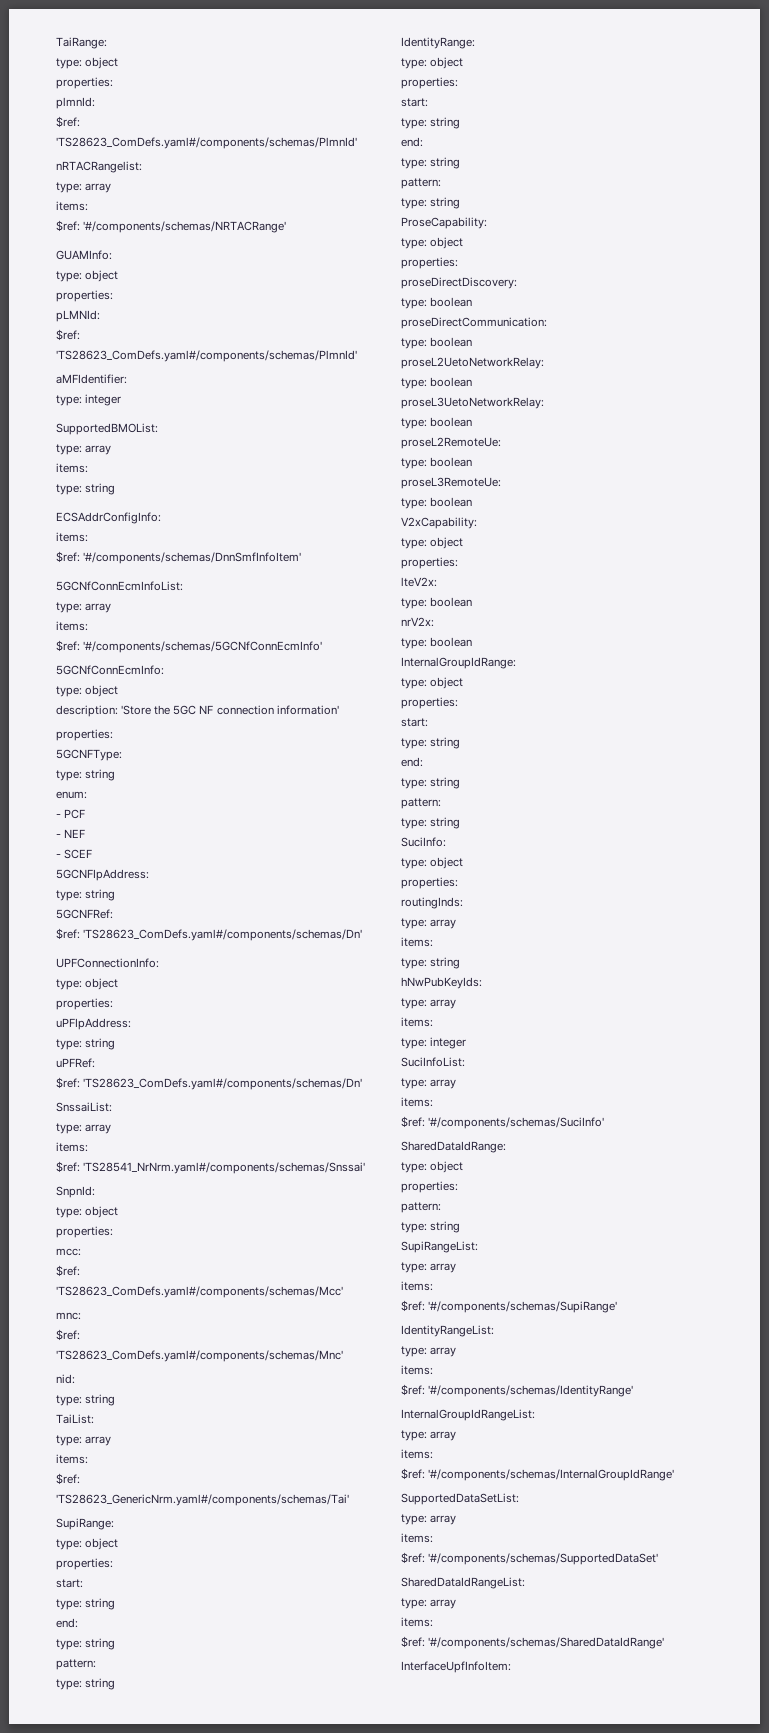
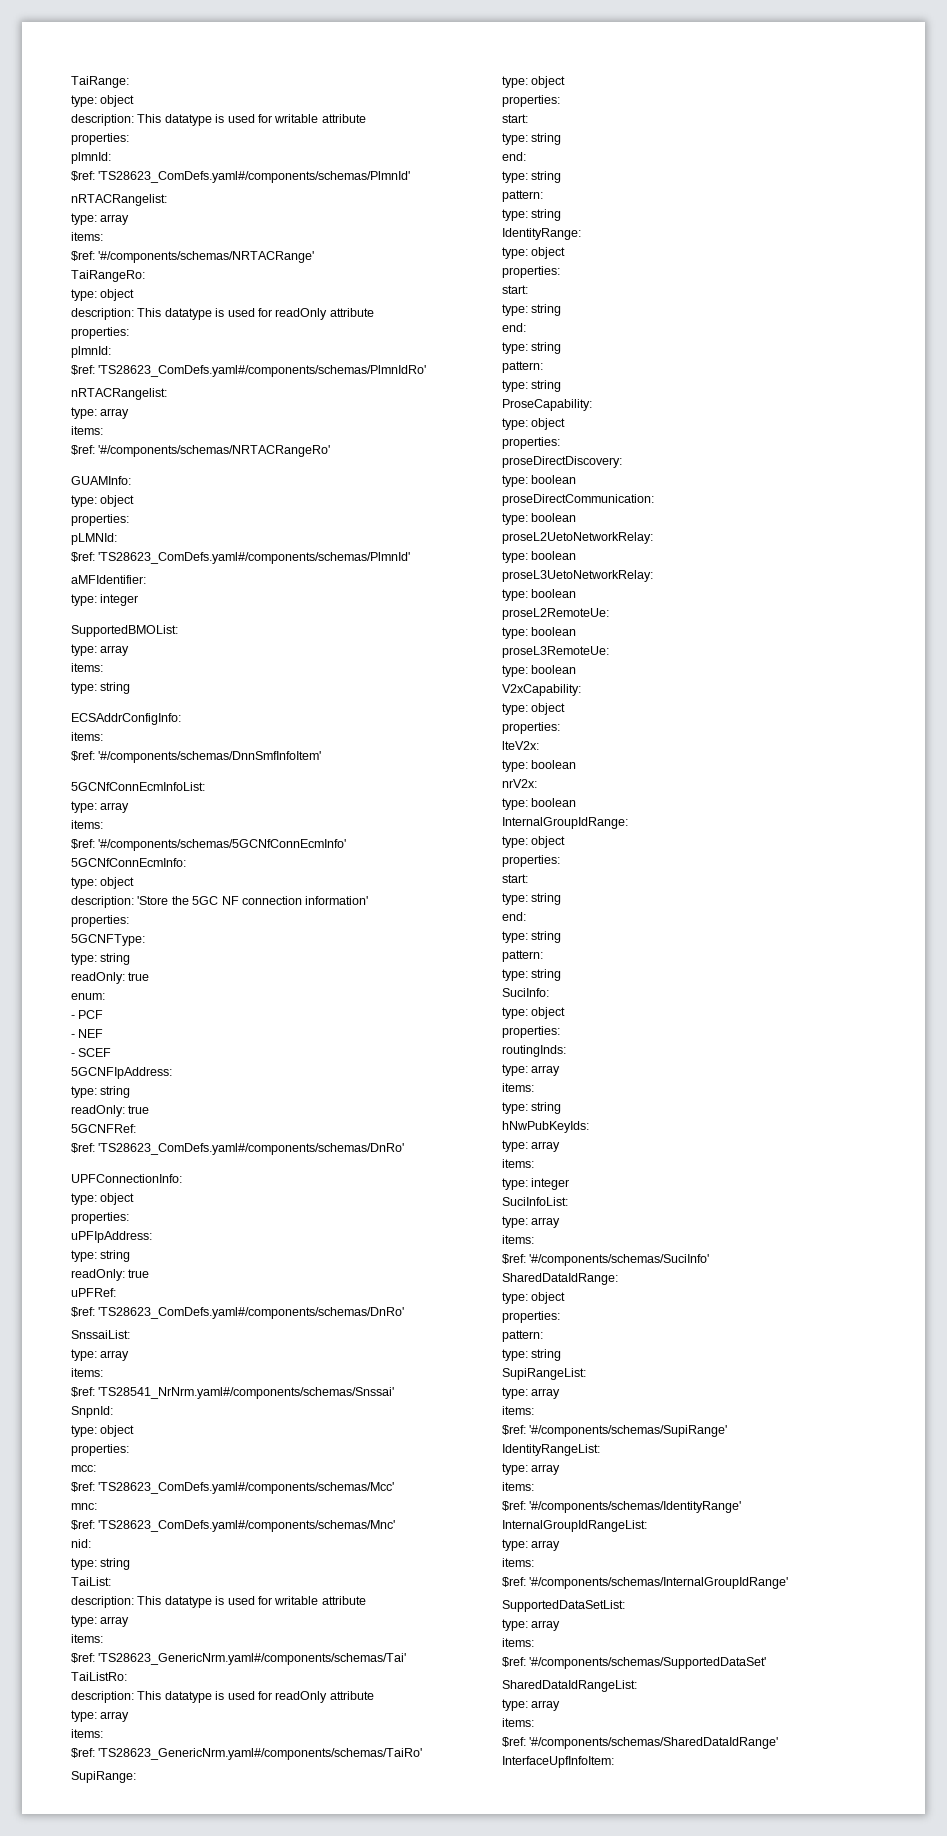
  TaiRange:
  type: object
+ description: This datatype is used for writable attribute
+ TaiRangeRo:
+ type: object
+ description: This datatype is used for readOnly attribute
+ properties:
+ plmnId:
+ $ref: 'TS28623_ComDefs.yaml#/components/schemas/PlmnIdRo'
+ nRTACRangelist:
+ type: array
+ items:
+ $ref: '#/components/schemas/NRTACRangeRo'
  5GCNFType:
  type: string
+ readOnly: true
  5GCNFIpAddress:
  type: string
+ readOnly: true
  5GCNFRef:
- $ref: 'TS28623_ComDefs.yaml#/components/schemas/Dn'
+ $ref: 'TS28623_ComDefs.yaml#/components/schemas/DnRo'
  uPFIpAddress:
  type: string
+ readOnly: true
  uPFRef:
- $ref: 'TS28623_ComDefs.yaml#/components/schemas/Dn'
+ $ref: 'TS28623_ComDefs.yaml#/components/schemas/DnRo'
  TaiList:
+ description: This datatype is used for writable attribute
+ TaiListRo:
+ description: This datatype is used for readOnly attribute
+ type: array
+ items:
+ $ref: 'TS28623_GenericNrm.yaml#/components/schemas/TaiRo'

